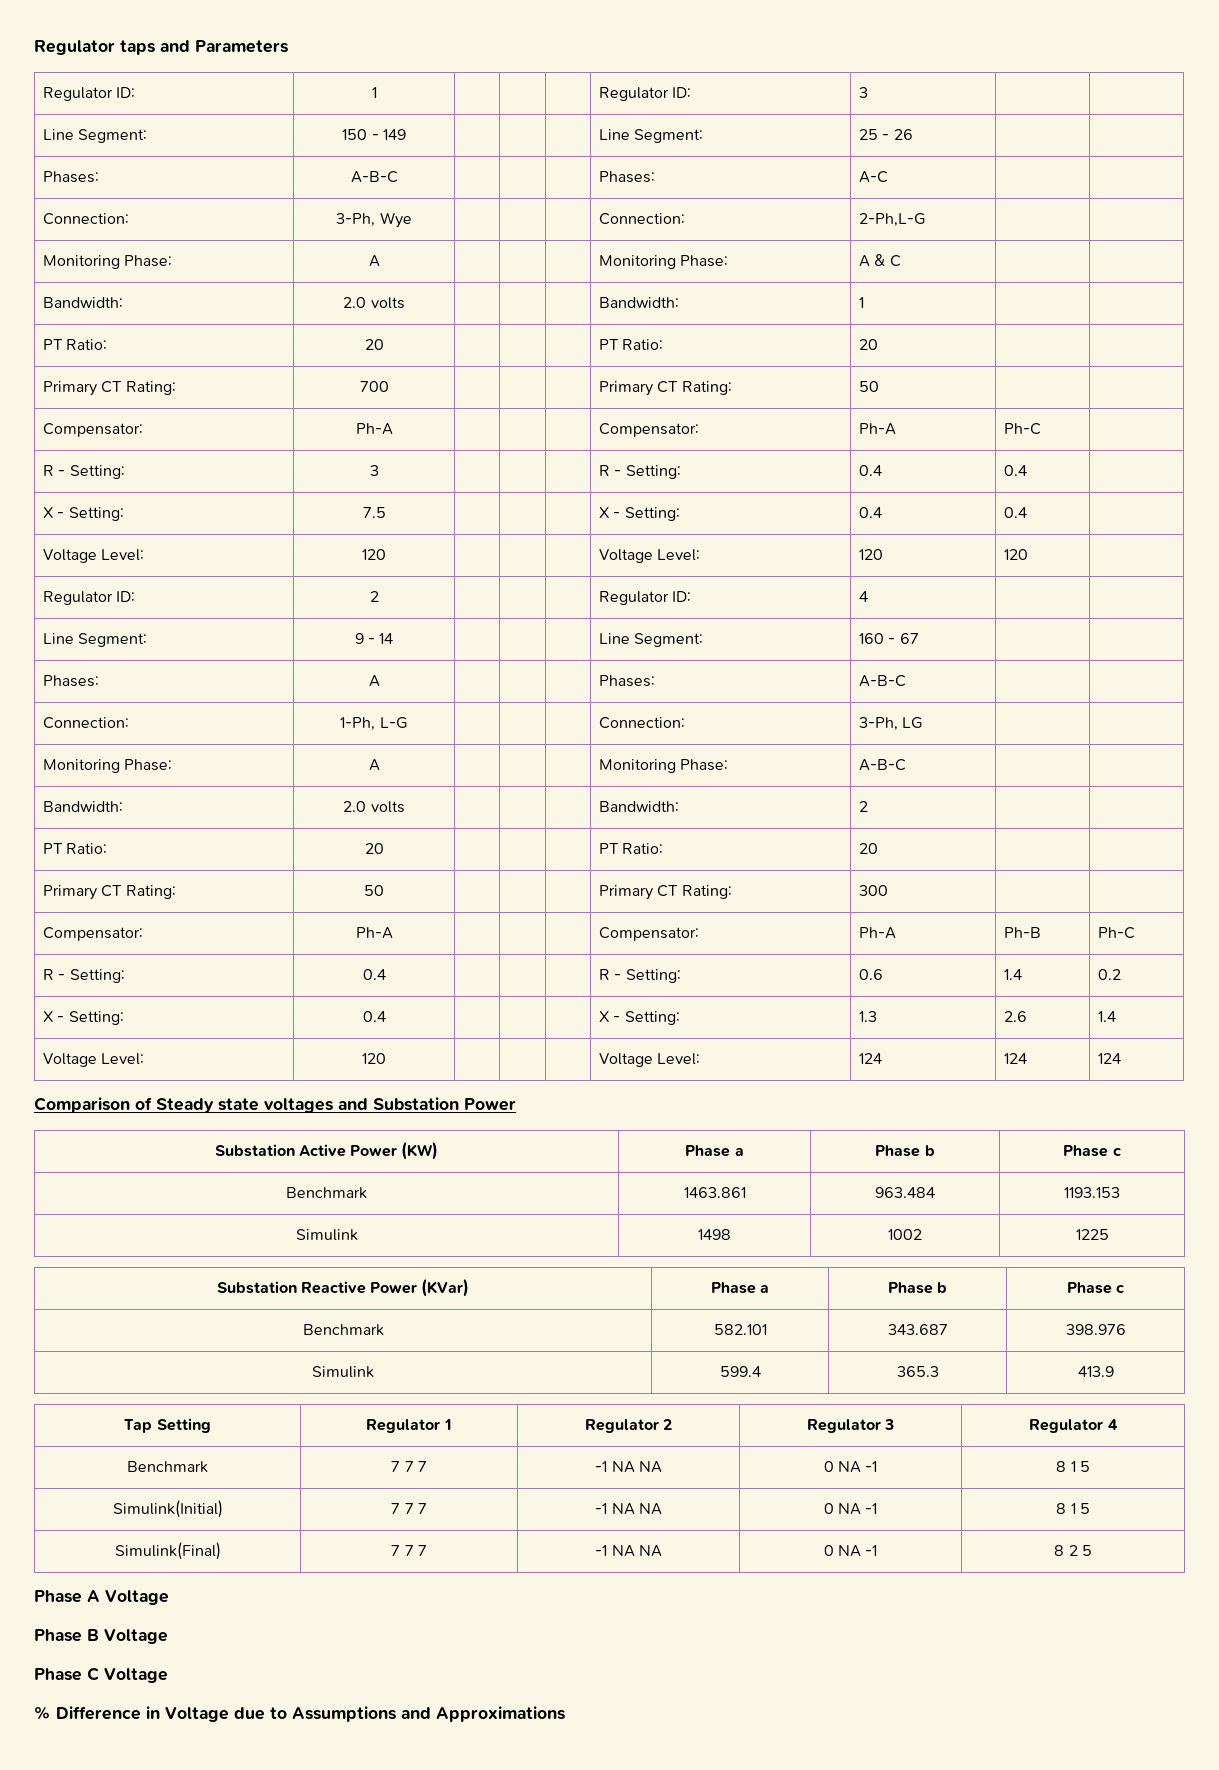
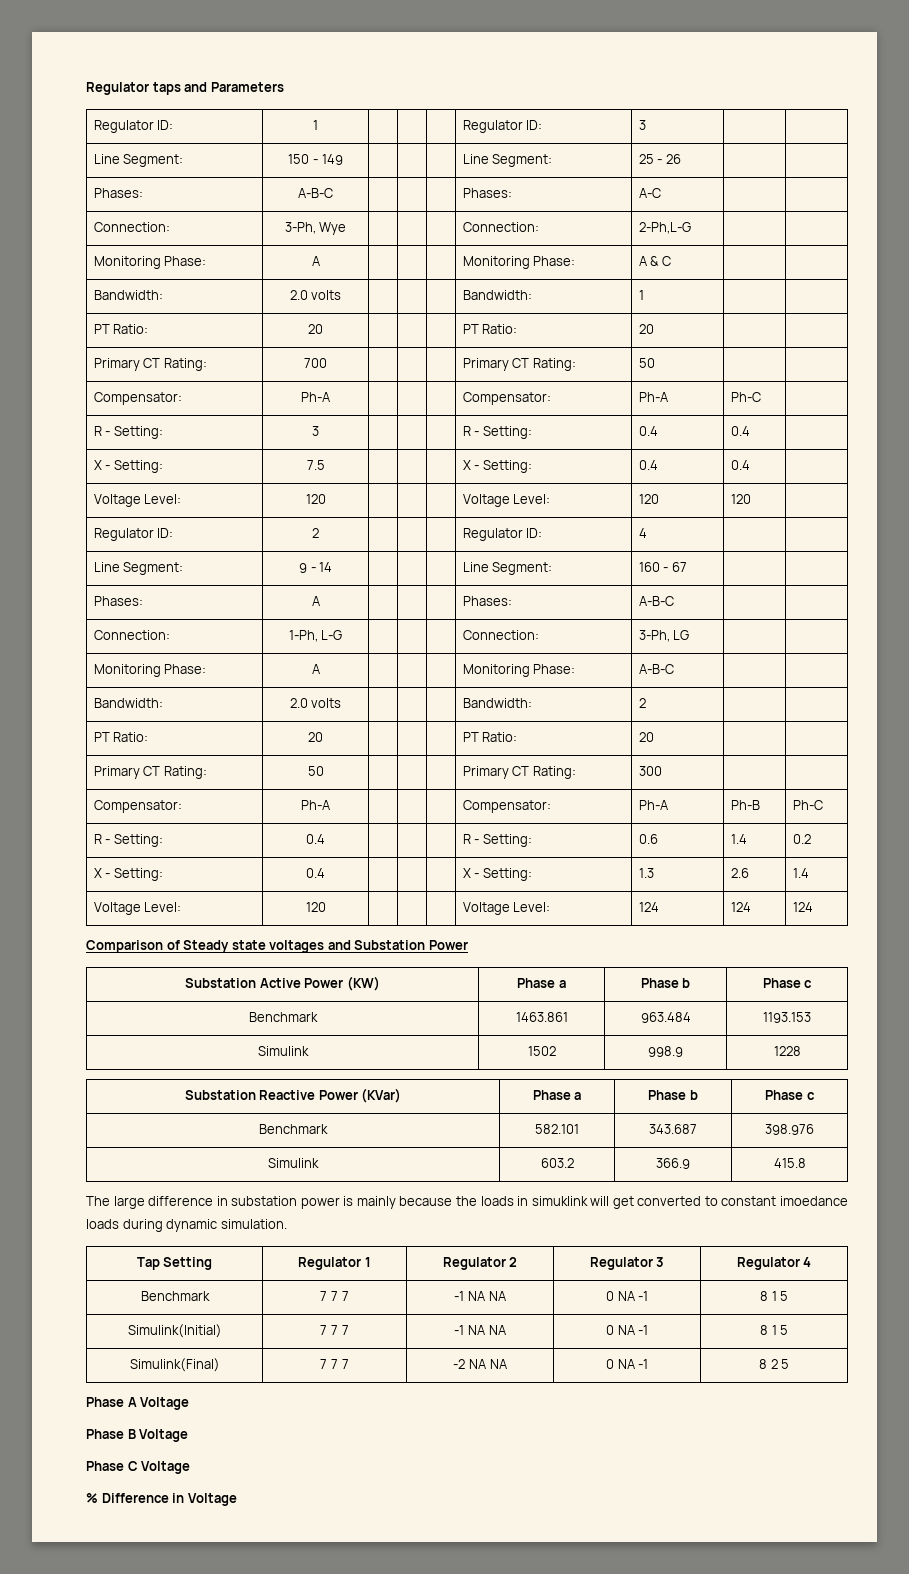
- Simulink | 1498 | 1002 | 1225
+ Simulink | 1502 | 998.9 | 1228
- Simulink | 599.4 | 365.3 | 413.9
+ Simulink | 603.2 | 366.9 | 415.8
+ The large difference in substation power is mainly because the loads in simuklink will get converted to constant imoedance loads during dynamic simulation.
- Simulink(Final) | 7 7 7 | -1 NA NA | 0 NA -1 | 8 2 5
+ Simulink(Final) | 7 7 7 | -2 NA NA | 0 NA -1 | 8 2 5
- % Difference in Voltage due to Assumptions and Approximations
+ % Difference in Voltage

